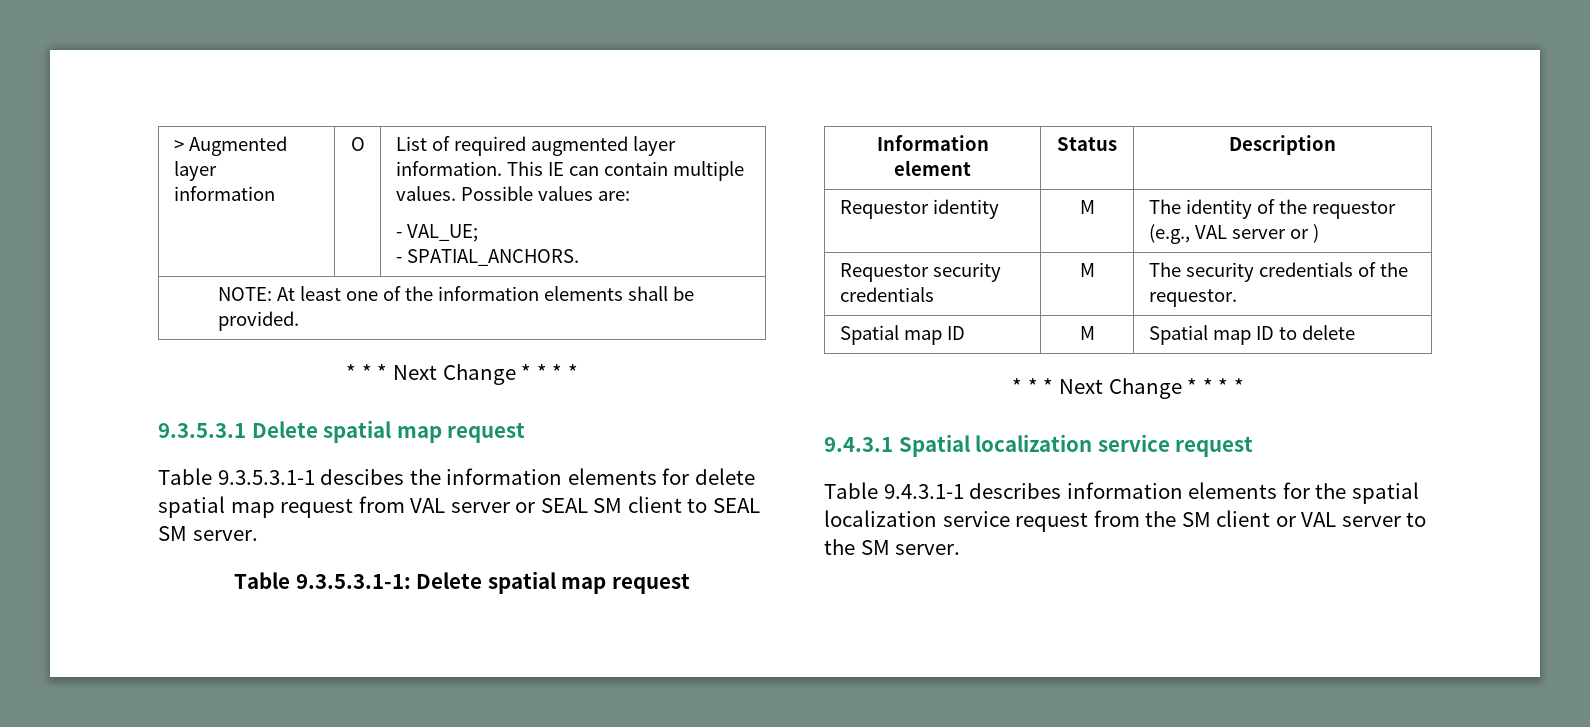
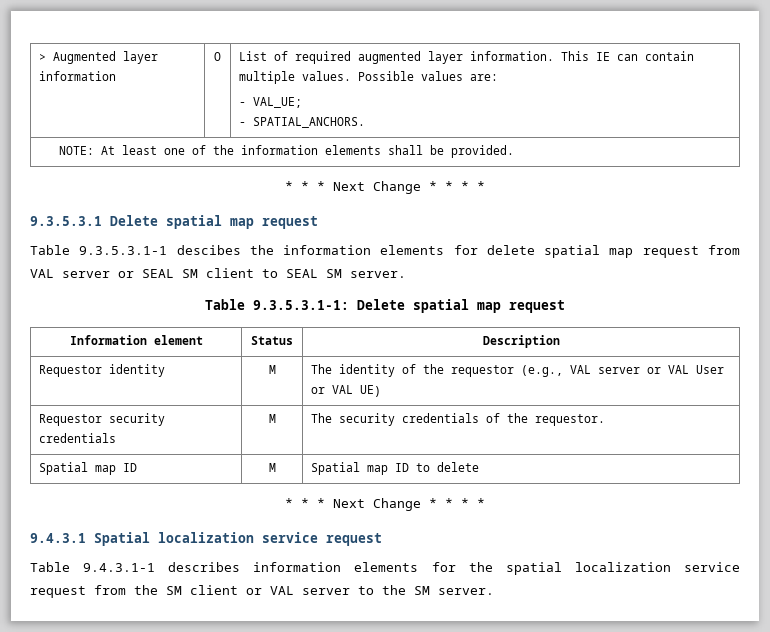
- Requestor identity | M | The identity of the requestor (e.g., VAL server or )
+ Requestor identity | M | The identity of the requestor (e.g., VAL server or VAL User or VAL UE)

